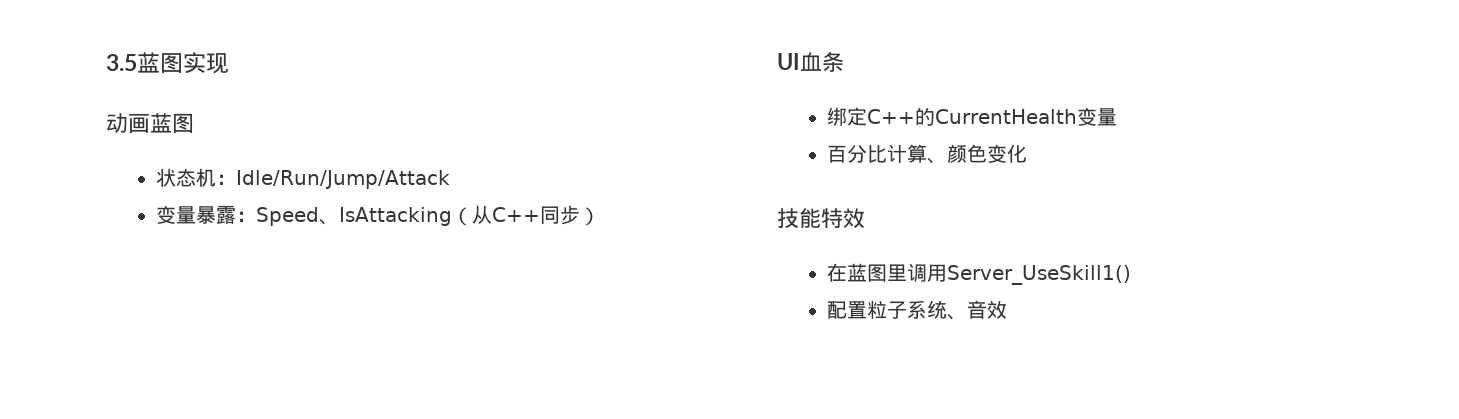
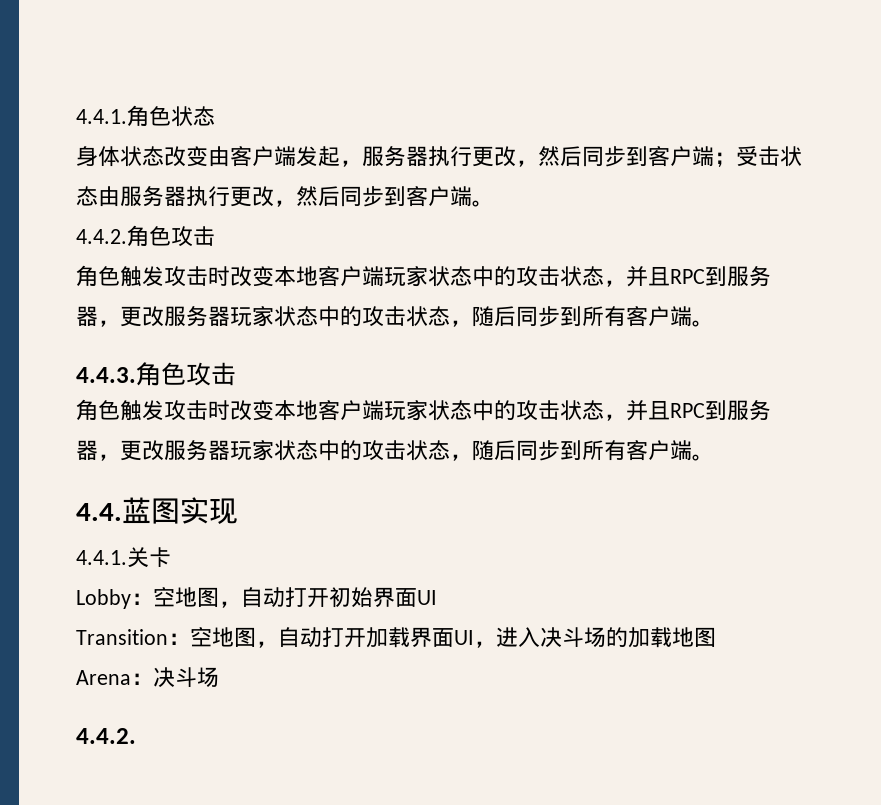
- 3.5蓝图实现
- 动画蓝图
- 状态机：Idle/Run/Jump/Attack
- 变量暴露：Speed、IsAttacking（从C++同步）
- UI血条
- 绑定C++的CurrentHealth变量
- 百分比计算、颜色变化
- 技能特效
- 在蓝图里调用Server_UseSkill1()
- 配置粒子系统、音效
+ 4.4.1.角色状态
+ 身体状态改变由客户端发起，服务器执行更改，然后同步到客户端；受击状态由服务器执行更改，然后同步到客户端。
+ 4.4.2.角色攻击
+ 角色触发攻击时改变本地客户端玩家状态中的攻击状态，并且RPC到服务器，更改服务器玩家状态中的攻击状态，随后同步到所有客户端。
+ 4.4.3.角色攻击
+ 角色触发攻击时改变本地客户端玩家状态中的攻击状态，并且RPC到服务器，更改服务器玩家状态中的攻击状态，随后同步到所有客户端。
+ 4.4.蓝图实现
+ 4.4.1.关卡
+ Lobby：空地图，自动打开初始界面UI
+ Transition：空地图，自动打开加载界面UI，进入决斗场的加载地图
+ Arena：决斗场
+ 4.4.2.

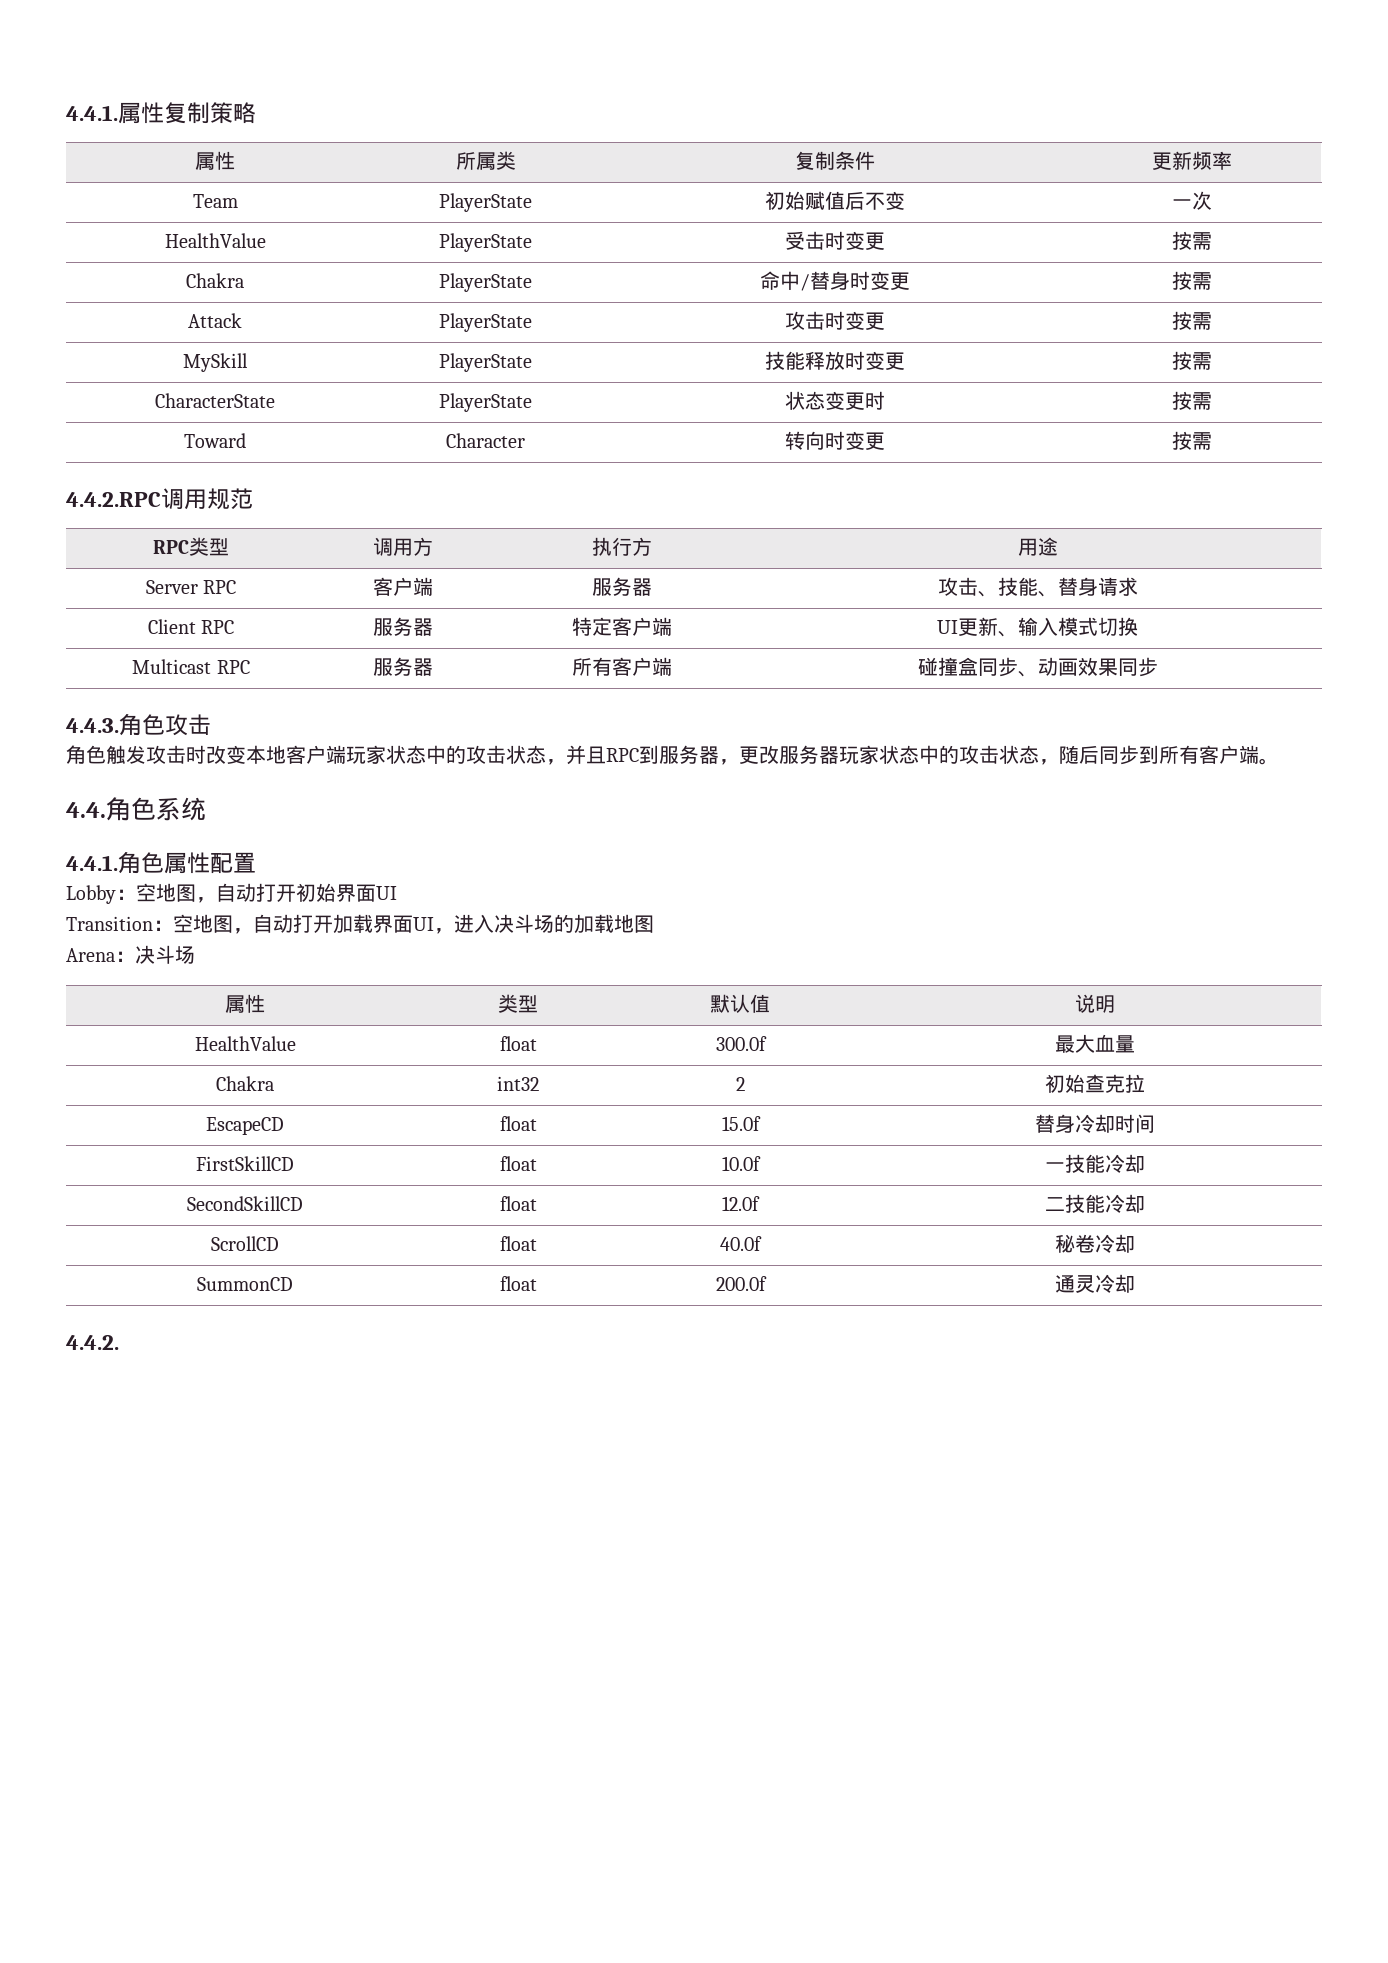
- 4.4.1.角色状态
- 身体状态改变由客户端发起，服务器执行更改，然后同步到客户端；受击状态由服务器执行更改，然后同步到客户端。
- 4.4.2.角色攻击
- 角色触发攻击时改变本地客户端玩家状态中的攻击状态，并且RPC到服务器，更改服务器玩家状态中的攻击状态，随后同步到所有客户端。
+ 4.4.1.属性复制策略
+ 属性 | 所属类 | 复制条件 | 更新频率
+ Team | PlayerState | 初始赋值后不变 | 一次
+ HealthValue | PlayerState | 受击时变更 | 按需
+ Chakra | PlayerState | 命中/替身时变更 | 按需
+ Attack | PlayerState | 攻击时变更 | 按需
+ MySkill | PlayerState | 技能释放时变更 | 按需
+ CharacterState | PlayerState | 状态变更时 | 按需
+ Toward | Character | 转向时变更 | 按需
+ 4.4.2.RPC调用规范
+ RPC类型 | 调用方 | 执行方 | 用途
+ Server RPC | 客户端 | 服务器 | 攻击、技能、替身请求
+ Client RPC | 服务器 | 特定客户端 | UI更新、输入模式切换
+ Multicast RPC | 服务器 | 所有客户端 | 碰撞盒同步、动画效果同步
- 4.4.蓝图实现
- 4.4.1.关卡
+ 4.4.角色系统
+ 4.4.1.角色属性配置
+ 属性 | 类型 | 默认值 | 说明
+ HealthValue | float | 300.0f | 最大血量
+ Chakra | int32 | 2 | 初始查克拉
+ EscapeCD | float | 15.0f | 替身冷却时间
+ FirstSkillCD | float | 10.0f | 一技能冷却
+ SecondSkillCD | float | 12.0f | 二技能冷却
+ ScrollCD | float | 40.0f | 秘卷冷却
+ SummonCD | float | 200.0f | 通灵冷却

